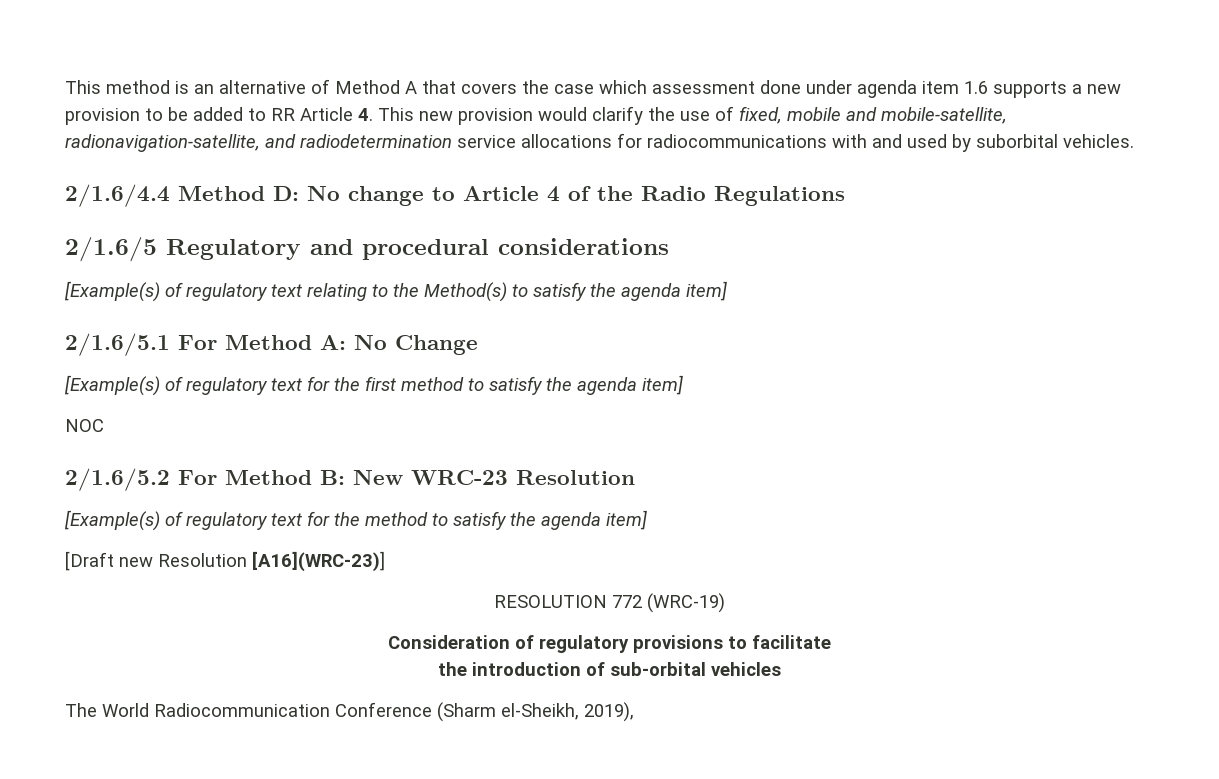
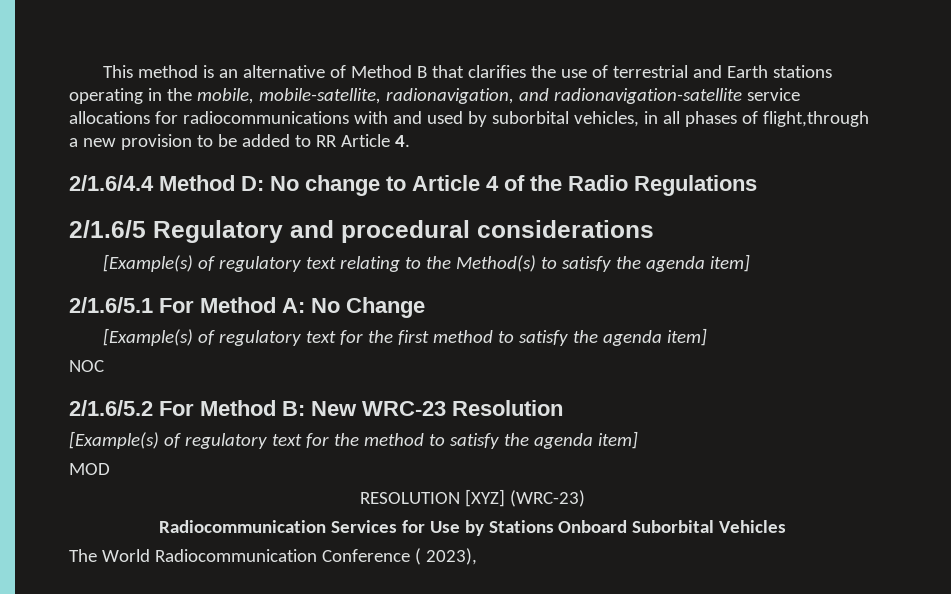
- This method is an alternative of Method A that covers the case which assessment done under agenda item 1.6 supports a new provision to be added to RR Article 4. This new provision would clarify the use of fixed, mobile and mobile-satellite, radionavigation-satellite, and radiodetermination service allocations for radiocommunications with and used by suborbital vehicles.
+ This method is an alternative of Method B that clarifies the use of terrestrial and Earth stations operating in the mobile, mobile-satellite, radionavigation, and radionavigation-satellite service allocations for radiocommunications with and used by suborbital vehicles, in all phases of flight,through a new provision to be added to RR Article 4.
- [Draft new Resolution [A16](WRC-23)]
- RESOLUTION 772 (WRC-19)
- Consideration of regulatory provisions to facilitate
- the introduction of sub-orbital vehicles
+ MOD
+ RESOLUTION [XYZ] (WRC-23)
+ Radiocommunication Services for Use by Stations Onboard Suborbital Vehicles
- The World Radiocommunication Conference (Sharm el-Sheikh, 2019),
+ The World Radiocommunication Conference ( 2023),

